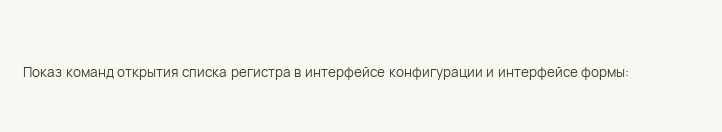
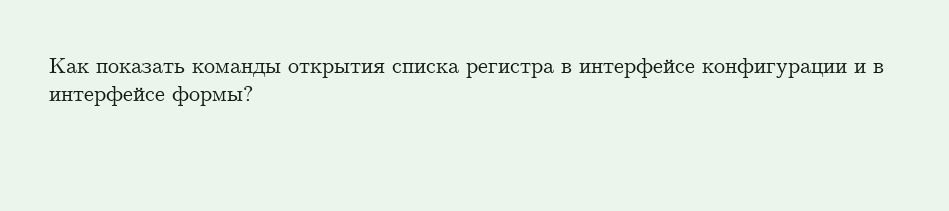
- Показ команд открытия списка регистра в интерфейсе конфигурации и интерфейсе формы:
+ Как показать команды открытия списка регистра в интерфейсе конфигурации и в интерфейсе формы?

